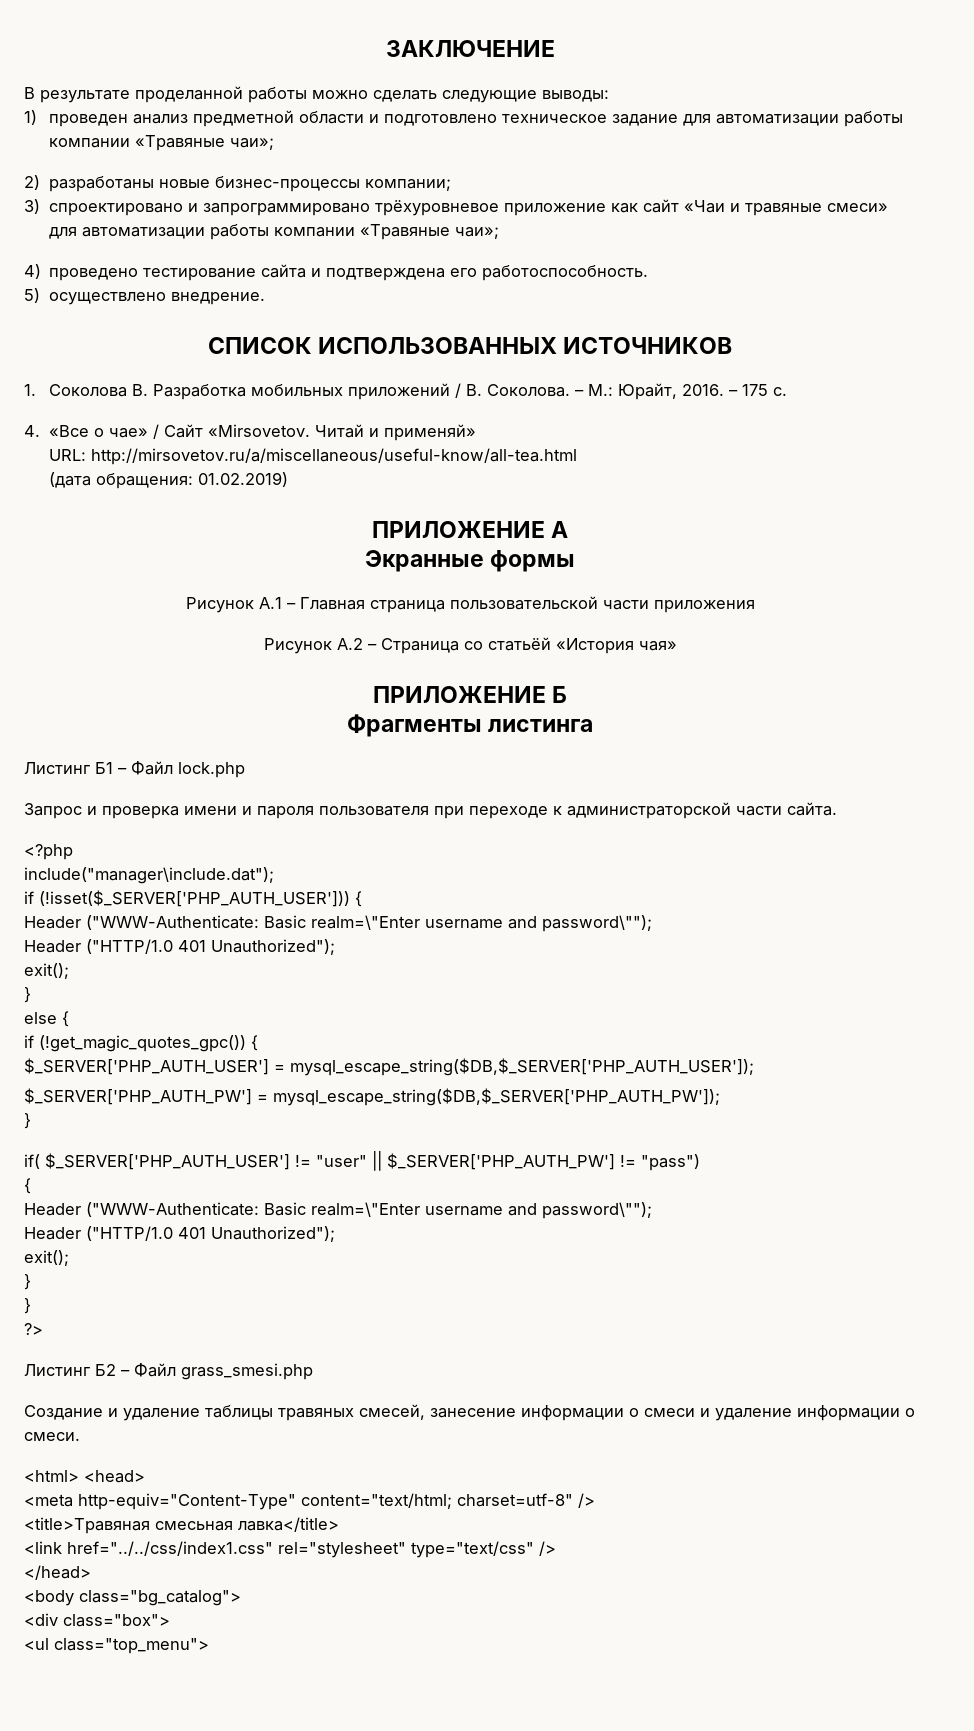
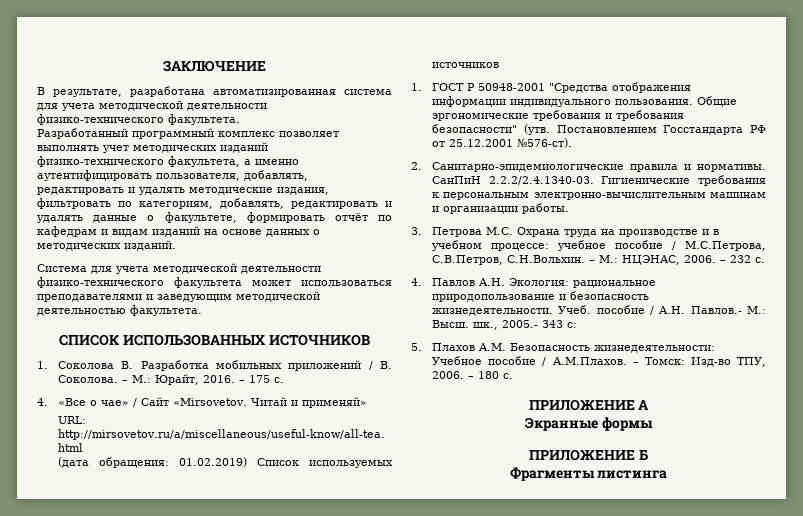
- В результате проделанной работы можно сделать следующие выводы:
- 1) проведен анализ предметной области и подготовлено техническое задание для автоматизации работы компании «Травяные чаи»;
- 2) разработаны новые бизнес-процессы компании;
- 3) спроектировано и запрограммировано трёхуровневое приложение как сайт «Чаи и травяные смеси» для автоматизации работы компании «Травяные чаи»;
- 4) проведено тестирование сайта и подтверждена его работоспособность.
- 5) осуществлено внедрение.
+ В результате, разработана автоматизированная система для учета методической деятельности физико-технического факультета.
+ Разработанный программный комплекс позволяет выполнять учет методических изданий физико-технического факультета, а именно аутентифицировать пользователя, добавлять, редактировать и удалять методические издания, фильтровать по категориям, добавлять, редактировать и удалять данные о факультете, формировать отчёт по кафедрам и видам изданий на основе данных о методических изданий.
+ Система для учета методической деятельности физико-технического факультета может использоваться преподавателями и заведующим методической деятельностью факультета.
- (дата обращения: 01.02.2019)
+ (дата обращения: 01.02.2019) Список используемых источников
+ 1. ГОСТ Р 50948-2001 "Средства отображения информации индивидуального пользования. Общие эргономические требования и требования безопасности" (утв. Постановлением Госстандарта РФ от 25.12.2001 №576-ст).
+ 2. Санитарно-эпидемиологические правила и нормативы. СанПиН 2.2.2/2.4.1340-03. Гигиенические требования к персональным электронно-вычислительным машинам и организации работы.
+ 3. Петрова М.С. Охрана труда на производстве и в учебном процессе: учебное пособие / М.С.Петрова, С.В.Петров, С.Н.Вольхин. – М.: НЦЭНАС, 2006. – 232 с.
+ 4. Павлов А.Н. Экология: рациональное природопользование и безопасность жизнедеятельности. Учеб. пособие / А.Н. Павлов.- М.: Высш. шк., 2005.- 343 с:
+ 5. Плахов А.М. Безопасность жизнедеятельности: Учебное пособие / А.М.Плахов. – Томск: Изд-во ТПУ, 2006. – 180 с.
  ПРИЛОЖЕНИЕ А
  Экранные формы
- Рисунок А.1 – Главная страница пользовательской части приложения
- Рисунок А.2 – Страница со статьёй «История чая»
  ПРИЛОЖЕНИЕ Б
  Фрагменты листинга
- Листинг Б1 – Файл lock.php
- Запрос и проверка имени и пароля пользователя при переходе к администраторской части сайта.
- <?php
- include("manager\include.dat");
- if (!isset($_SERVER['PHP_AUTH_USER'])) {
- Header ("WWW-Authenticate: Basic realm=\"Enter username and password\"");
- Header ("HTTP/1.0 401 Unauthorized");
- exit();
- }
- else {
- if (!get_magic_quotes_gpc()) {
- $_SERVER['PHP_AUTH_USER'] = mysql_escape_string($DB,$_SERVER['PHP_AUTH_USER']);
- $_SERVER['PHP_AUTH_PW'] = mysql_escape_string($DB,$_SERVER['PHP_AUTH_PW']);
- }
- if( $_SERVER['PHP_AUTH_USER'] != "user" || $_SERVER['PHP_AUTH_PW'] != "pass")
- {
- Header ("WWW-Authenticate: Basic realm=\"Enter username and password\"");
- Header ("HTTP/1.0 401 Unauthorized");
- exit();
- }
- }
- ?>
- Листинг Б2 – Файл grass_smesi.php
- Создание и удаление таблицы травяных смесей, занесение информации о смеси и удаление информации о смеси.
- <html> <head>
- <meta http-equiv="Content-Type" content="text/html; charset=utf-8" />
- <title>Травяная смесьная лавка</title>
- <link href="../../css/index1.css" rel="stylesheet" type="text/css" />
- </head>
- <body class="bg_catalog">
- <div class="box">
- <ul class="top_menu">

